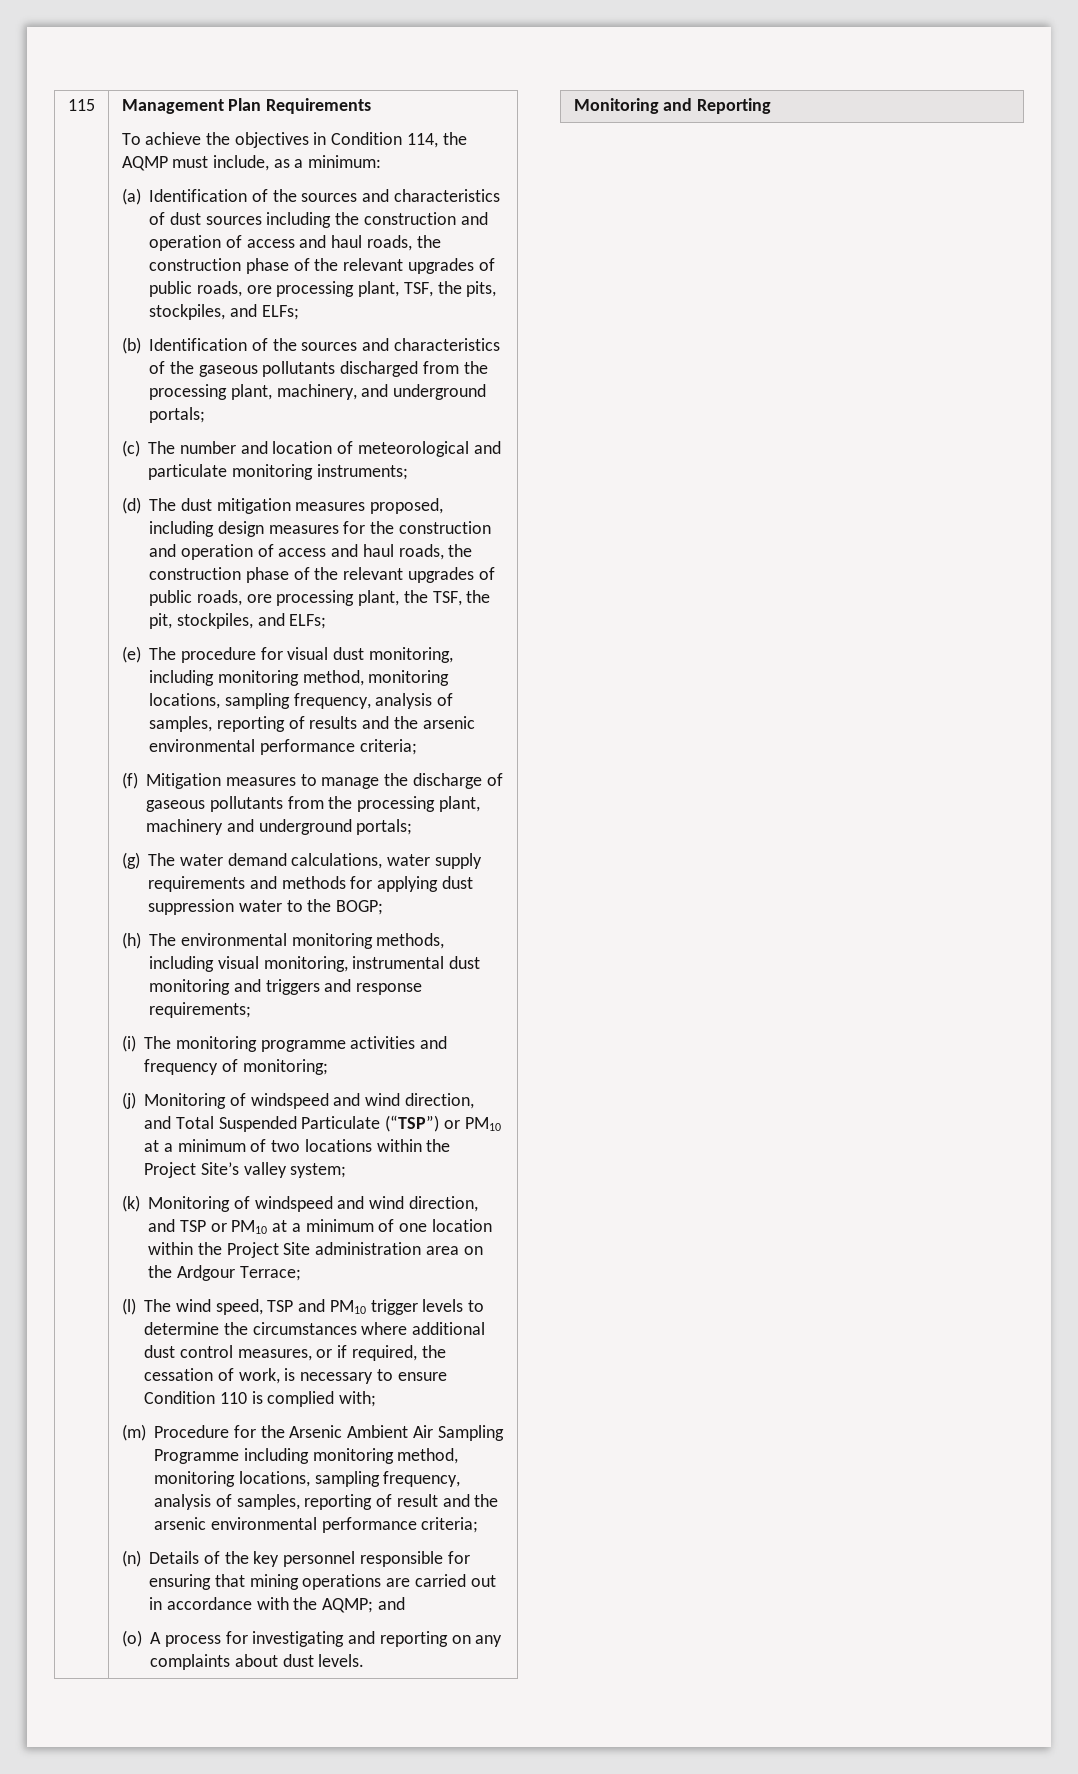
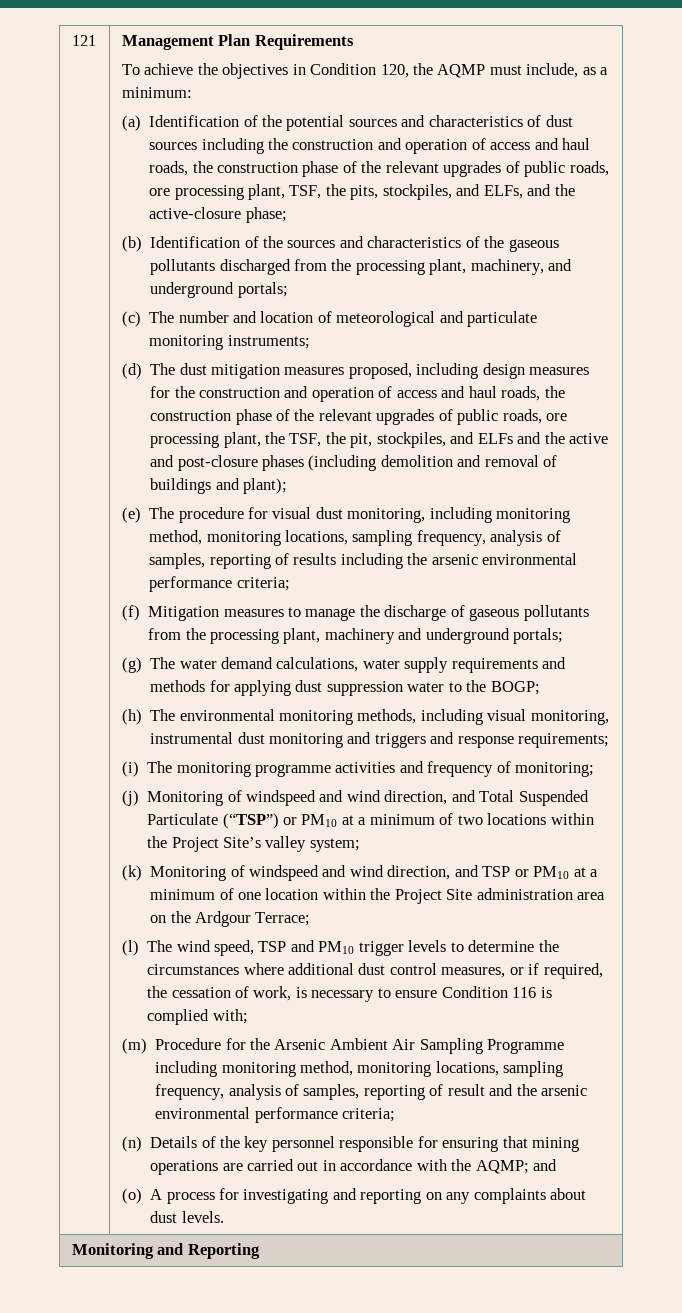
- 115
+ 121
- To achieve the objectives in Condition 114, the AQMP must include, as a minimum:
+ To achieve the objectives in Condition 120, the AQMP must include, as a minimum:
- (a) Identification of the sources and characteristics of dust sources including the construction and operation of access and haul roads, the construction phase of the relevant upgrades of public roads, ore processing plant, TSF, the pits, stockpiles, and ELFs;
+ (a) Identification of the potential sources and characteristics of dust sources including the construction and operation of access and haul roads, the construction phase of the relevant upgrades of public roads, ore processing plant, TSF, the pits, stockpiles, and ELFs, and the active-closure phase;
- (d) The dust mitigation measures proposed, including design measures for the construction and operation of access and haul roads, the construction phase of the relevant upgrades of public roads, ore processing plant, the TSF, the pit, stockpiles, and ELFs;
+ (d) The dust mitigation measures proposed, including design measures for the construction and operation of access and haul roads, the construction phase of the relevant upgrades of public roads, ore processing plant, the TSF, the pit, stockpiles, and ELFs and the active and post-closure phases (including demolition and removal of buildings and plant);
- (e) The procedure for visual dust monitoring, including monitoring method, monitoring locations, sampling frequency, analysis of samples, reporting of results and the arsenic environmental performance criteria;
+ (e) The procedure for visual dust monitoring, including monitoring method, monitoring locations, sampling frequency, analysis of samples, reporting of results including the arsenic environmental performance criteria;
- (l) The wind speed, TSP and PM10 trigger levels to determine the circumstances where additional dust control measures, or if required, the cessation of work, is necessary to ensure Condition 110 is complied with;
+ (l) The wind speed, TSP and PM10 trigger levels to determine the circumstances where additional dust control measures, or if required, the cessation of work, is necessary to ensure Condition 116 is complied with;

